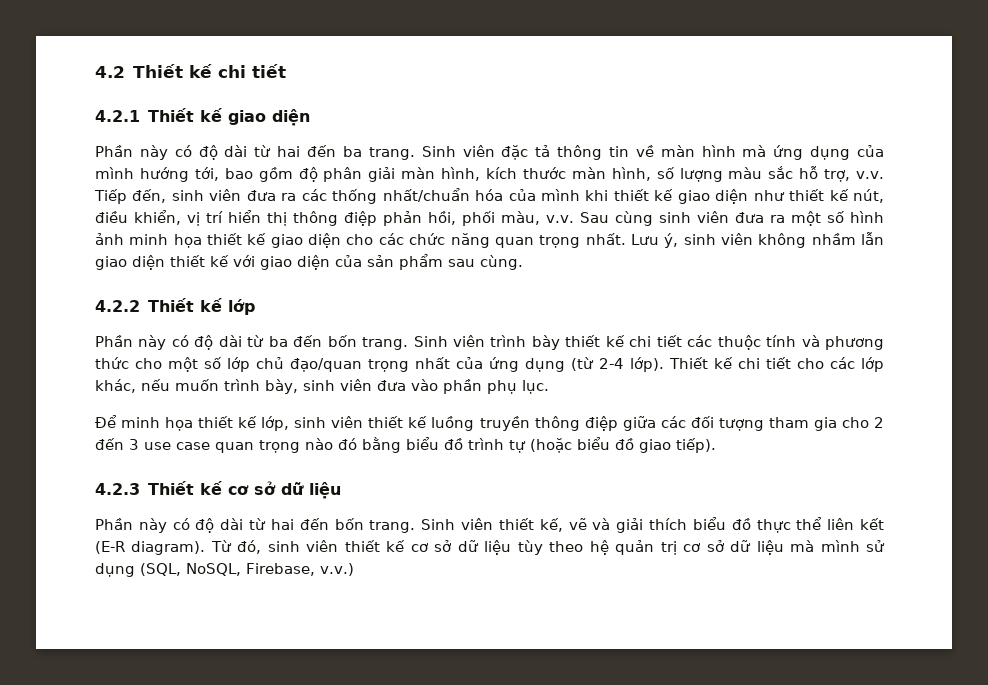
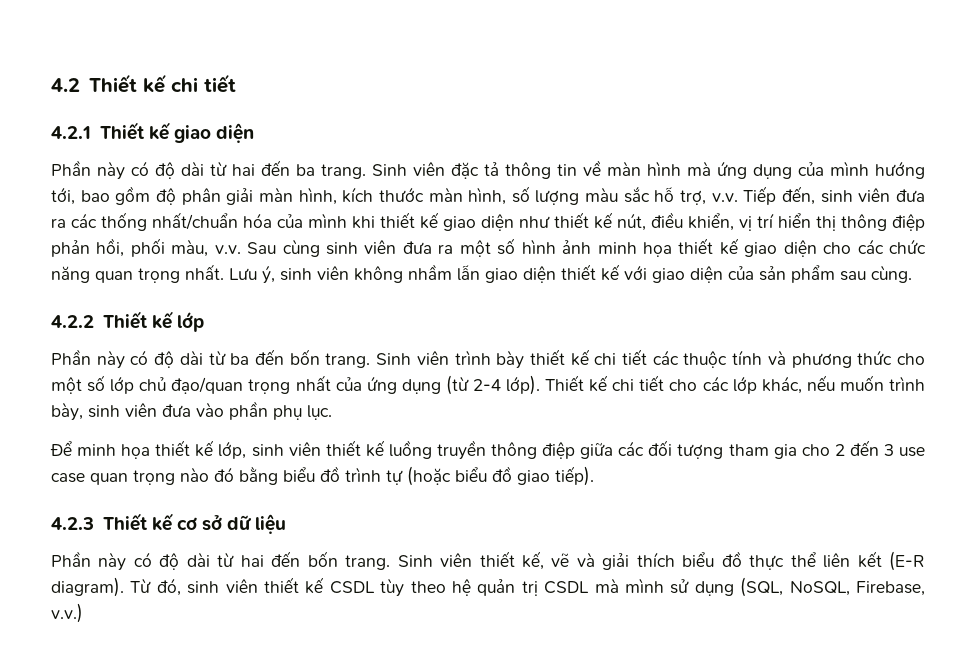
- Từ đó, sinh viên thiết kế cơ sở dữ liệu tùy theo hệ quản trị cơ sở dữ liệu mà mình sử dụng (SQL, NoSQL, Firebase, v.v.)
+ Từ đó, sinh viên thiết kế CSDL tùy theo hệ quản trị CSDL mà mình sử dụng (SQL, NoSQL, Firebase, v.v.)

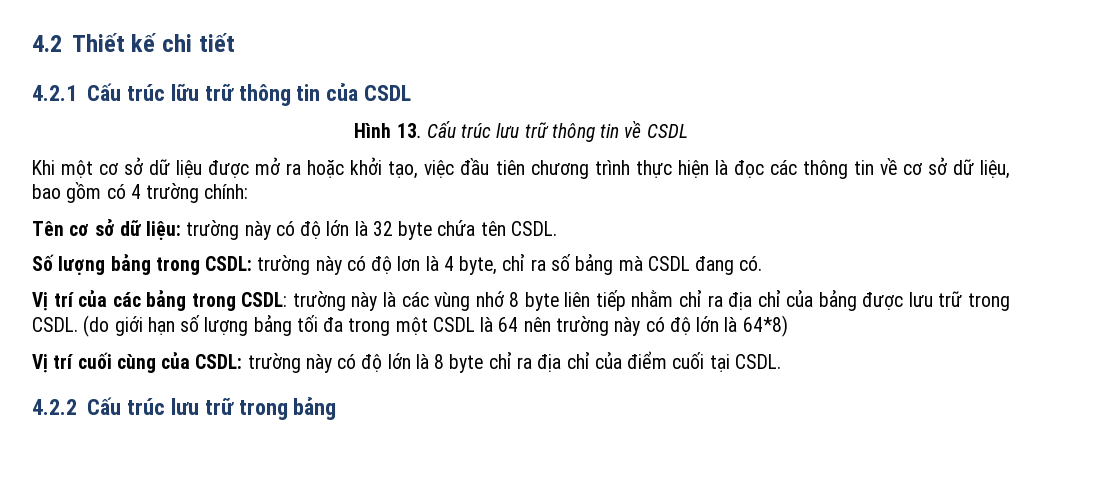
- 4.2.1 Thiết kế giao diện
- Phần này có độ dài từ hai đến ba trang. Sinh viên đặc tả thông tin về màn hình mà ứng dụng của mình hướng tới, bao gồm độ phân giải màn hình, kích thước màn hình, số lượng màu sắc hỗ trợ, v.v. Tiếp đến, sinh viên đưa ra các thống nhất/chuẩn hóa của mình khi thiết kế giao diện như thiết kế nút, điều khiển, vị trí hiển thị thông điệp phản hồi, phối màu, v.v. Sau cùng sinh viên đưa ra một số hình ảnh minh họa thiết kế giao diện cho các chức năng quan trọng nhất. Lưu ý, sinh viên không nhầm lẫn giao diện thiết kế với giao diện của sản phẩm sau cùng.
- 4.2.2 Thiết kế lớp
- Phần này có độ dài từ ba đến bốn trang. Sinh viên trình bày thiết kế chi tiết các thuộc tính và phương thức cho một số lớp chủ đạo/quan trọng nhất của ứng dụng (từ 2-4 lớp). Thiết kế chi tiết cho các lớp khác, nếu muốn trình bày, sinh viên đưa vào phần phụ lục.
- Để minh họa thiết kế lớp, sinh viên thiết kế luồng truyền thông điệp giữa các đối tượng tham gia cho 2 đến 3 use case quan trọng nào đó bằng biểu đồ trình tự (hoặc biểu đồ giao tiếp).
- 4.2.3 Thiết kế cơ sở dữ liệu
- Phần này có độ dài từ hai đến bốn trang. Sinh viên thiết kế, vẽ và giải thích biểu đồ thực thể liên kết (E-R diagram). Từ đó, sinh viên thiết kế CSDL tùy theo hệ quản trị CSDL mà mình sử dụng (SQL, NoSQL, Firebase, v.v.)
+ 4.2.1 Cấu trúc lữu trữ thông tin của CSDL
+ Hình 13. Cấu trúc lưu trữ thông tin về CSDL
+ Khi một cơ sở dữ liệu được mở ra hoặc khởi tạo, việc đầu tiên chương trình thực hiện là đọc các thông tin về cơ sở dữ liệu, bao gồm có 4 trường chính:
+ Tên cơ sở dữ liệu: trường này có độ lớn là 32 byte chứa tên CSDL.
+ Số lượng bảng trong CSDL: trường này có độ lơn là 4 byte, chỉ ra số bảng mà CSDL đang có.
+ Vị trí của các bảng trong CSDL: trường này là các vùng nhớ 8 byte liên tiếp nhằm chỉ ra địa chỉ của bảng được lưu trữ trong CSDL. (do giới hạn số lượng bảng tối đa trong một CSDL là 64 nên trường này có độ lớn là 64*8)
+ Vị trí cuối cùng của CSDL: trường này có độ lớn là 8 byte chỉ ra địa chỉ của điểm cuối tại CSDL.
+ 4.2.2 Cấu trúc lưu trữ trong bảng

